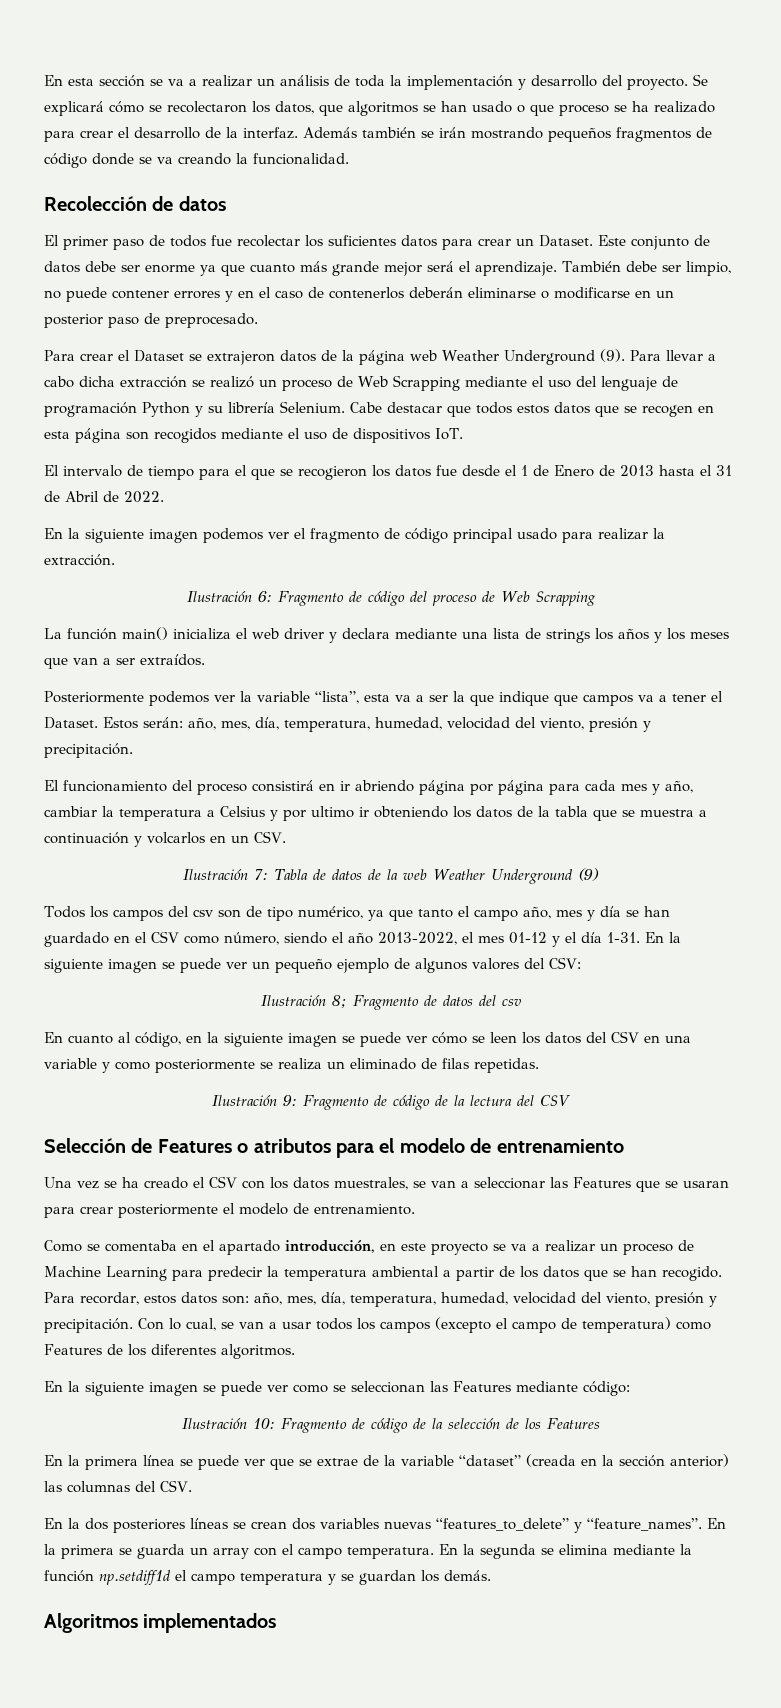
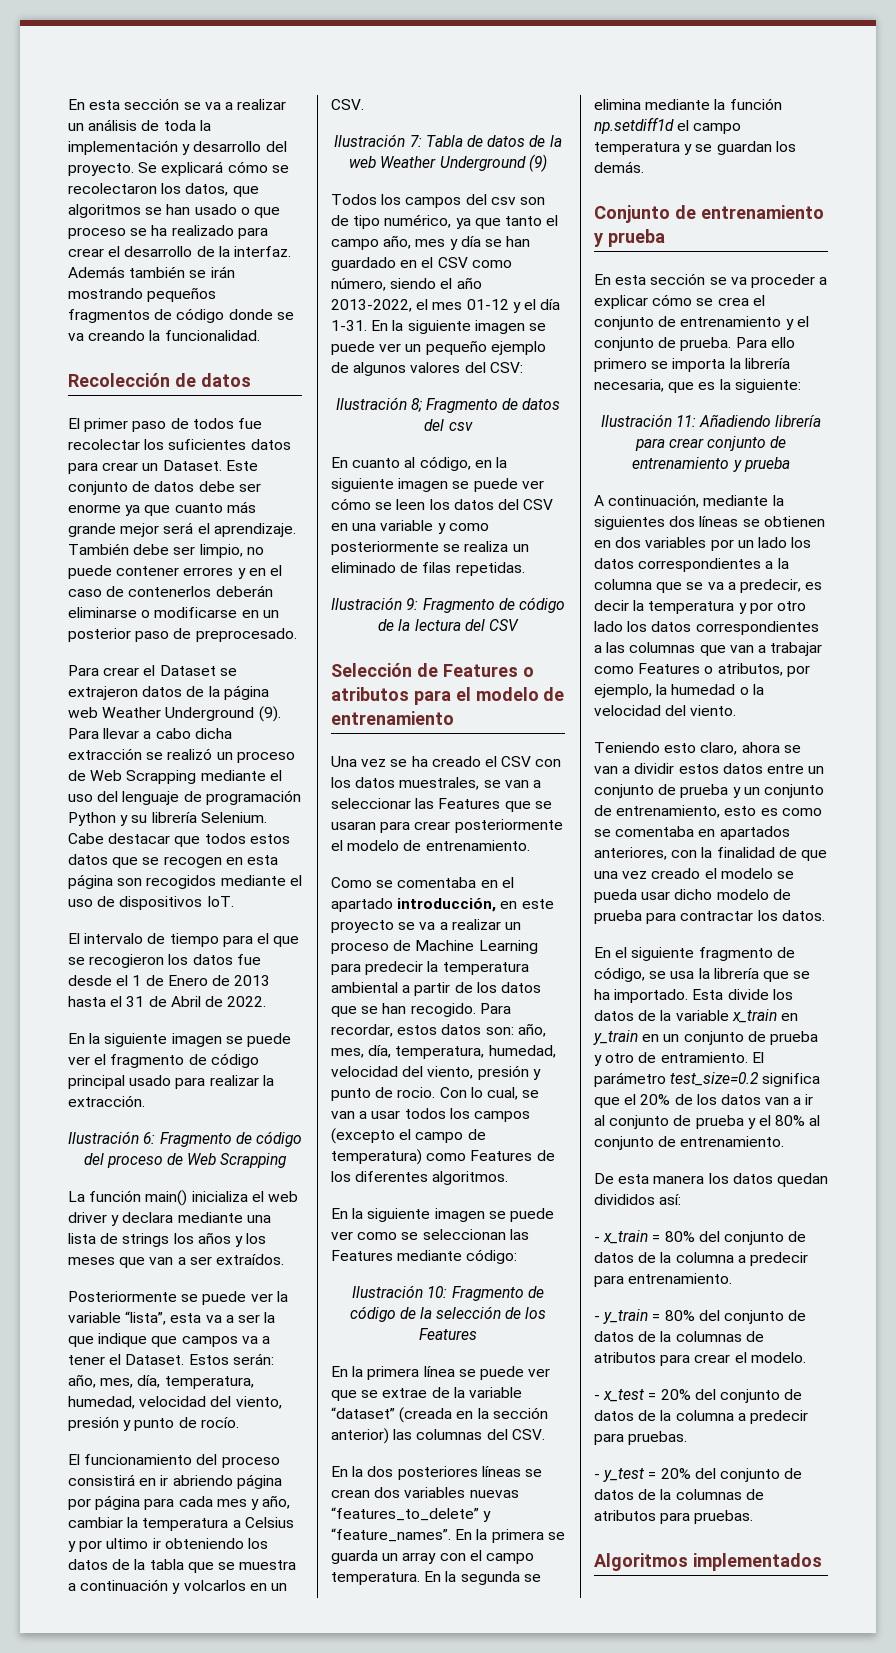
- En la siguiente imagen podemos ver el fragmento de código principal usado para realizar la extracción.
+ En la siguiente imagen se puede ver el fragmento de código principal usado para realizar la extracción.
- Posteriormente podemos ver la variable “lista”, esta va a ser la que indique que campos va a tener el Dataset.
+ Posteriormente se puede ver la variable “lista”, esta va a ser la que indique que campos va a tener el Dataset.
- Estos serán: año, mes, día, temperatura, humedad, velocidad del viento, presión y precipitación.
+ Estos serán: año, mes, día, temperatura, humedad, velocidad del viento, presión y punto de rocío.
- Para recordar, estos datos son: año, mes, día, temperatura, humedad, velocidad del viento, presión y precipitación.
+ Para recordar, estos datos son: año, mes, día, temperatura, humedad, velocidad del viento, presión y punto de rocio.
+ Conjunto de entrenamiento y prueba
+ En esta sección se va proceder a explicar cómo se crea el conjunto de entrenamiento y el conjunto de prueba. Para ello primero se importa la librería necesaria, que es la siguiente:
+ Ilustración 11: Añadiendo librería para crear conjunto de entrenamiento y prueba
+ A continuación, mediante la siguientes dos líneas se obtienen en dos variables por un lado los datos correspondientes a la columna que se va a predecir, es decir la temperatura y por otro lado los datos correspondientes a las columnas que van a trabajar como Features o atributos, por ejemplo, la humedad o la velocidad del viento.
+ Teniendo esto claro, ahora se van a dividir estos datos entre un conjunto de prueba y un conjunto de entrenamiento, esto es como se comentaba en apartados anteriores, con la finalidad de que una vez creado el modelo se pueda usar dicho modelo de prueba para contractar los datos.
+ En el siguiente fragmento de código, se usa la librería que se ha importado. Esta divide los datos de la variable x_train en y_train en un conjunto de prueba y otro de entramiento. El parámetro test_size=0.2 significa que el 20% de los datos van a ir al conjunto de prueba y el 80% al conjunto de entrenamiento.
+ De esta manera los datos quedan divididos así:
+ - x_train = 80% del conjunto de datos de la columna a predecir para entrenamiento.
+ - y_train = 80% del conjunto de datos de la columnas de atributos para crear el modelo.
+ - x_test = 20% del conjunto de datos de la columna a predecir para pruebas.
+ - y_test = 20% del conjunto de datos de la columnas de atributos para pruebas.

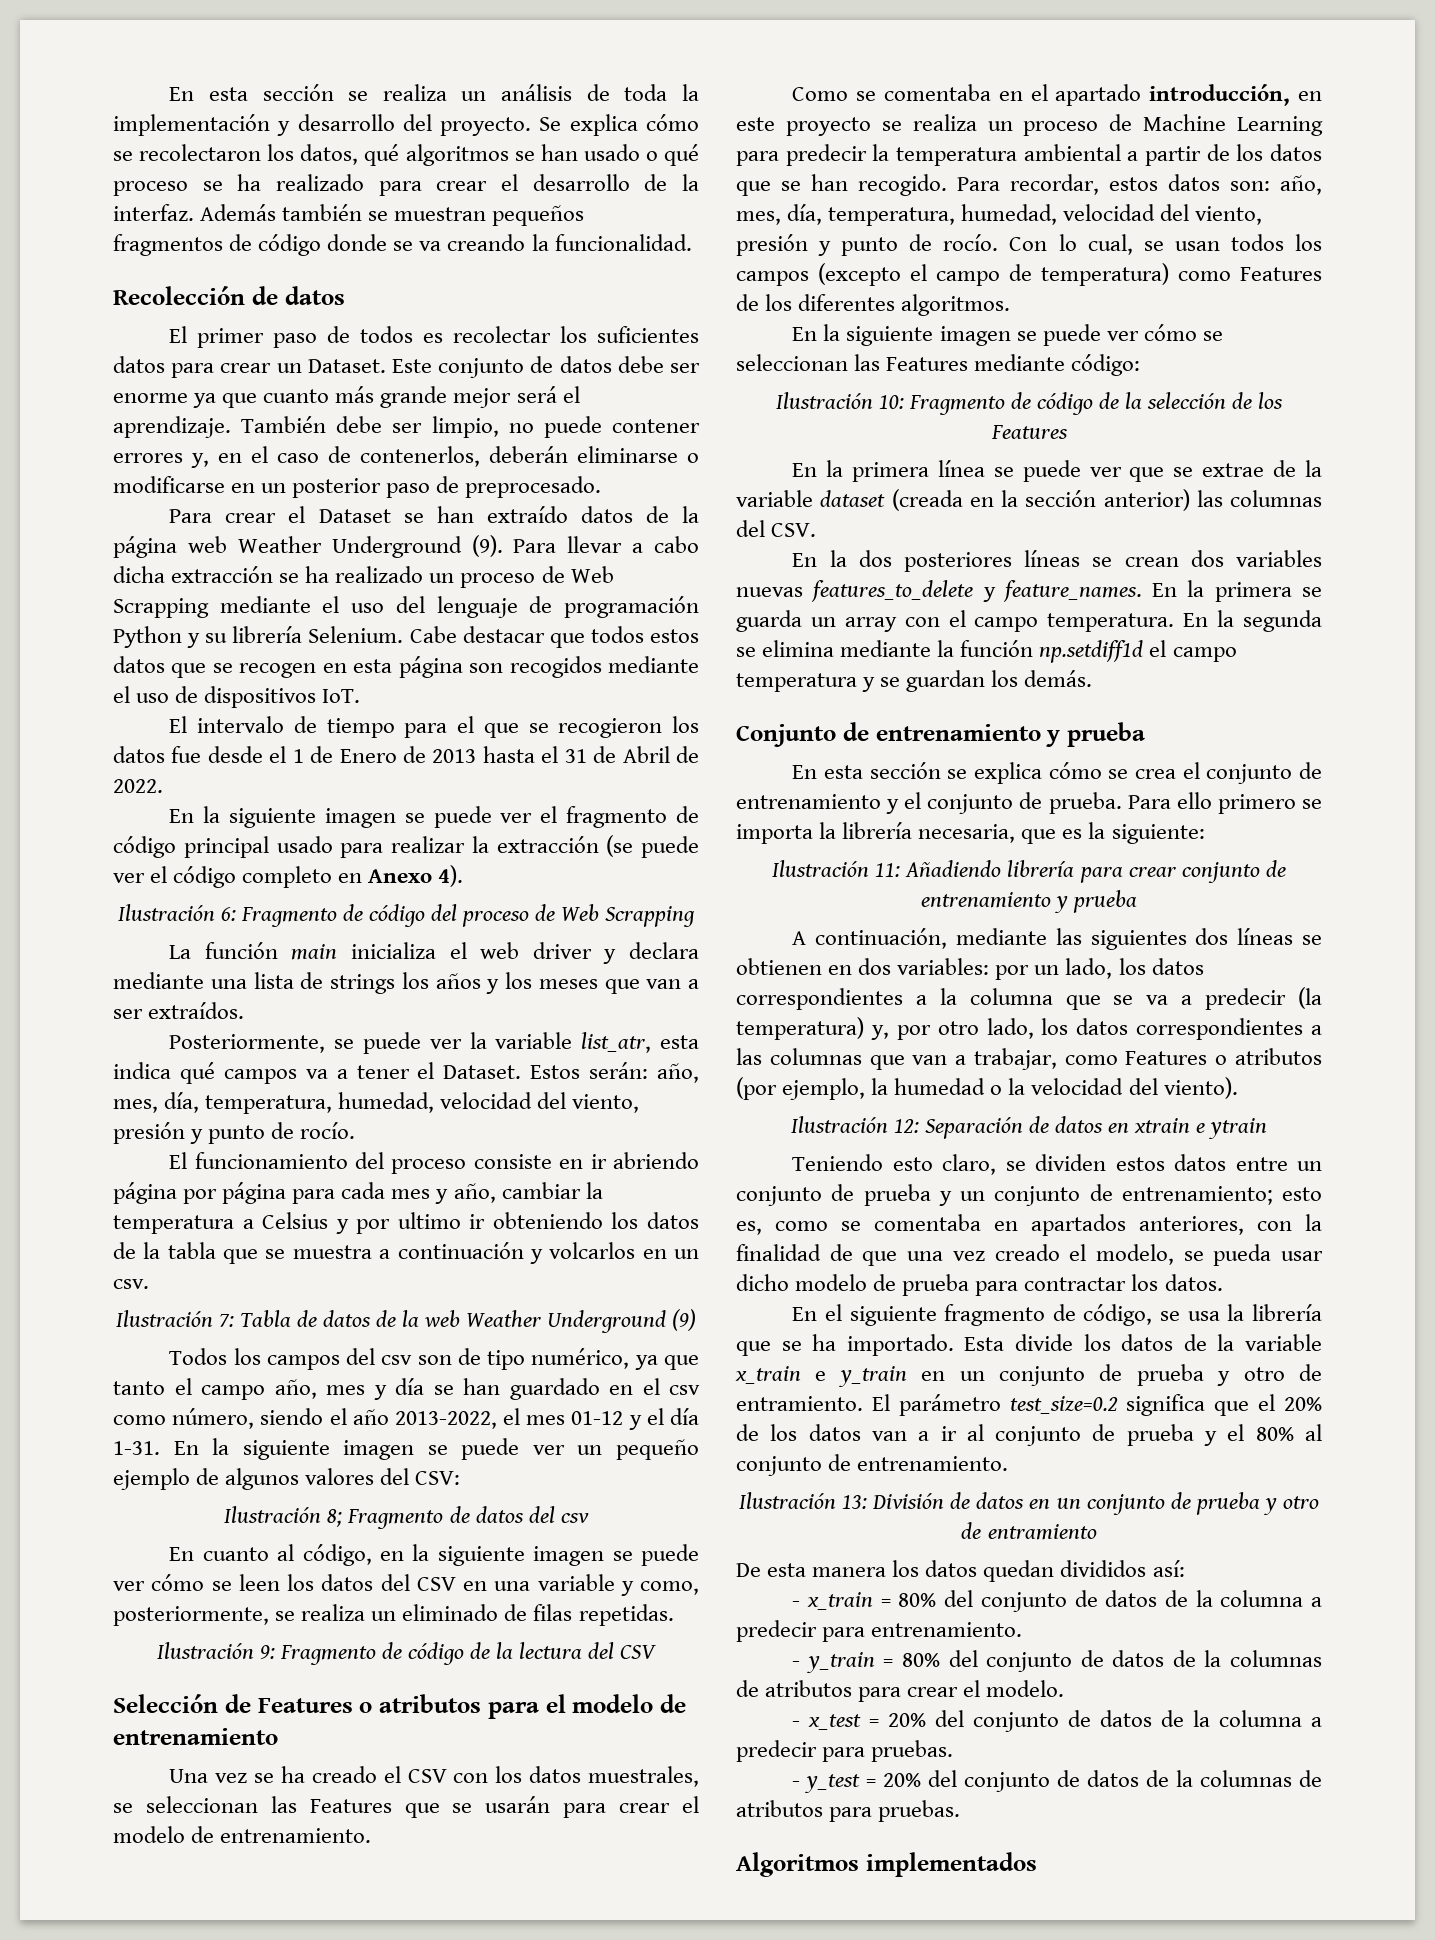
- En esta sección se va a realizar un análisis de toda la implementación y desarrollo del proyecto.
+ En esta sección se realiza un análisis de toda la implementación y desarrollo del proyecto.
- Se explicará cómo se recolectaron los datos, que algoritmos se han usado o que proceso se ha realizado para crear el desarrollo de la interfaz.
+ Se explica cómo se recolectaron los datos, qué algoritmos se han usado o qué proceso se ha realizado para crear el desarrollo de la interfaz.
- Además también se irán mostrando pequeños fragmentos de código donde se va creando la funcionalidad.
+ Además también se muestran pequeños fragmentos de código donde se va creando la funcionalidad.
- El primer paso de todos fue recolectar los suficientes datos para crear un Dataset.
+ El primer paso de todos es recolectar los suficientes datos para crear un Dataset.
- También debe ser limpio, no puede contener errores y en el caso de contenerlos deberán eliminarse o modificarse en un posterior paso de preprocesado.
+ También debe ser limpio, no puede contener errores y, en el caso de contenerlos, deberán eliminarse o modificarse en un posterior paso de preprocesado.
- Para crear el Dataset se extrajeron datos de la página web Weather Underground (9).
+ Para crear el Dataset se han extraído datos de la página web Weather Underground (9).
- Para llevar a cabo dicha extracción se realizó un proceso de Web Scrapping mediante el uso del lenguaje de programación Python y su librería Selenium.
+ Para llevar a cabo dicha extracción se ha realizado un proceso de Web Scrapping mediante el uso del lenguaje de programación Python y su librería Selenium.
- En la siguiente imagen se puede ver el fragmento de código principal usado para realizar la extracción.
+ En la siguiente imagen se puede ver el fragmento de código principal usado para realizar la extracción (se puede ver el código completo en Anexo 4).
- La función main() inicializa el web driver y declara mediante una lista de strings los años y los meses que van a ser extraídos.
+ La función main inicializa el web driver y declara mediante una lista de strings los años y los meses que van a ser extraídos.
- Posteriormente se puede ver la variable “lista”, esta va a ser la que indique que campos va a tener el Dataset.
+ Posteriormente, se puede ver la variable list_atr, esta indica qué campos va a tener el Dataset.
- El funcionamiento del proceso consistirá en ir abriendo página por página para cada mes y año, cambiar la temperatura a Celsius y por ultimo ir obteniendo los datos de la tabla que se muestra a continuación y volcarlos en un CSV.
+ El funcionamiento del proceso consiste en ir abriendo página por página para cada mes y año, cambiar la temperatura a Celsius y por ultimo ir obteniendo los datos de la tabla que se muestra a continuación y volcarlos en un csv.
- Todos los campos del csv son de tipo numérico, ya que tanto el campo año, mes y día se han guardado en el CSV como número, siendo el año 2013-2022, el mes 01-12 y el día 1-31.
+ Todos los campos del csv son de tipo numérico, ya que tanto el campo año, mes y día se han guardado en el csv como número, siendo el año 2013-2022, el mes 01-12 y el día 1-31.
- En cuanto al código, en la siguiente imagen se puede ver cómo se leen los datos del CSV en una variable y como posteriormente se realiza un eliminado de filas repetidas.
+ En cuanto al código, en la siguiente imagen se puede ver cómo se leen los datos del CSV en una variable y como, posteriormente, se realiza un eliminado de filas repetidas.
- Una vez se ha creado el CSV con los datos muestrales, se van a seleccionar las Features que se usaran para crear posteriormente el modelo de entrenamiento.
+ Una vez se ha creado el CSV con los datos muestrales, se seleccionan las Features que se usarán para crear el modelo de entrenamiento.
- Como se comentaba en el apartado introducción, en este proyecto se va a realizar un proceso de Machine Learning para predecir la temperatura ambiental a partir de los datos que se han recogido.
+ Como se comentaba en el apartado introducción, en este proyecto se realiza un proceso de Machine Learning para predecir la temperatura ambiental a partir de los datos que se han recogido.
- Para recordar, estos datos son: año, mes, día, temperatura, humedad, velocidad del viento, presión y punto de rocio.
+ Para recordar, estos datos son: año, mes, día, temperatura, humedad, velocidad del viento, presión y punto de rocío.
- Con lo cual, se van a usar todos los campos (excepto el campo de temperatura) como Features de los diferentes algoritmos.
+ Con lo cual, se usan todos los campos (excepto el campo de temperatura) como Features de los diferentes algoritmos.
- En la siguiente imagen se puede ver como se seleccionan las Features mediante código:
+ En la siguiente imagen se puede ver cómo se seleccionan las Features mediante código:
- En la primera línea se puede ver que se extrae de la variable “dataset” (creada en la sección anterior) las columnas del CSV.
+ En la primera línea se puede ver que se extrae de la variable dataset (creada en la sección anterior) las columnas del CSV.
- En la dos posteriores líneas se crean dos variables nuevas “features_to_delete” y “feature_names”.
+ En la dos posteriores líneas se crean dos variables nuevas features_to_delete y feature_names.
- En esta sección se va proceder a explicar cómo se crea el conjunto de entrenamiento y el conjunto de prueba.
+ En esta sección se explica cómo se crea el conjunto de entrenamiento y el conjunto de prueba.
- A continuación, mediante la siguientes dos líneas se obtienen en dos variables por un lado los datos correspondientes a la columna que se va a predecir, es decir la temperatura y por otro lado los datos correspondientes a las columnas que van a trabajar como Features o atributos, por ejemplo, la humedad o la velocidad del viento.
- Teniendo esto claro, ahora se van a dividir estos datos entre un conjunto de prueba y un conjunto de entrenamiento, esto es como se comentaba en apartados anteriores, con la finalidad de que una vez creado el modelo se pueda usar dicho modelo de prueba para contractar los datos.
+ A continuación, mediante las siguientes dos líneas se obtienen en dos variables: por un lado, los datos correspondientes a la columna que se va a predecir (la temperatura) y, por otro lado, los datos correspondientes a las columnas que van a trabajar, como Features o atributos (por ejemplo, la humedad o la velocidad del viento).
+ Ilustración 12: Separación de datos en xtrain e ytrain
+ Teniendo esto claro, se dividen estos datos entre un conjunto de prueba y un conjunto de entrenamiento; esto es, como se comentaba en apartados anteriores, con la finalidad de que una vez creado el modelo, se pueda usar dicho modelo de prueba para contractar los datos.
- Esta divide los datos de la variable x_train en y_train en un conjunto de prueba y otro de entramiento.
+ Esta divide los datos de la variable x_train e y_train en un conjunto de prueba y otro de entramiento.
+ Ilustración 13: División de datos en un conjunto de prueba y otro de entramiento

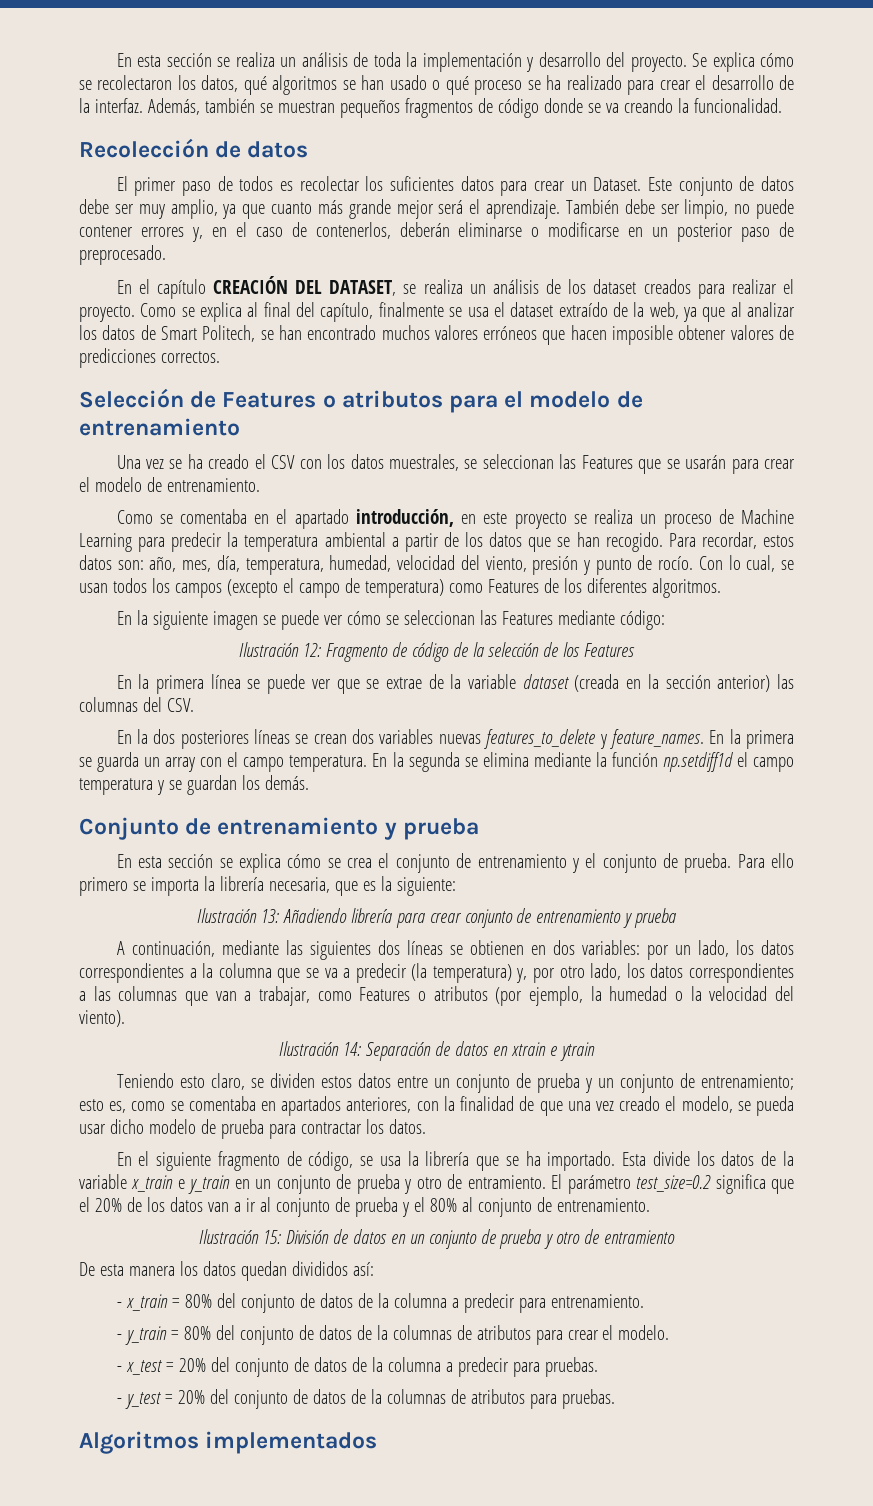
- Además también se muestran pequeños fragmentos de código donde se va creando la funcionalidad.
+ Además, también se muestran pequeños fragmentos de código donde se va creando la funcionalidad.
- Este conjunto de datos debe ser enorme ya que cuanto más grande mejor será el aprendizaje.
+ Este conjunto de datos debe ser muy amplio, ya que cuanto más grande mejor será el aprendizaje.
- Para crear el Dataset se han extraído datos de la página web Weather Underground (9). Para llevar a cabo dicha extracción se ha realizado un proceso de Web Scrapping mediante el uso del lenguaje de programación Python y su librería Selenium. Cabe destacar que todos estos datos que se recogen en esta página son recogidos mediante el uso de dispositivos IoT.
- El intervalo de tiempo para el que se recogieron los datos fue desde el 1 de Enero de 2013 hasta el 31 de Abril de 2022.
- En la siguiente imagen se puede ver el fragmento de código principal usado para realizar la extracción (se puede ver el código completo en Anexo 4).
- Ilustración 6: Fragmento de código del proceso de Web Scrapping
- La función main inicializa el web driver y declara mediante una lista de strings los años y los meses que van a ser extraídos.
- Posteriormente, se puede ver la variable list_atr, esta indica qué campos va a tener el Dataset. Estos serán: año, mes, día, temperatura, humedad, velocidad del viento, presión y punto de rocío.
- El funcionamiento del proceso consiste en ir abriendo página por página para cada mes y año, cambiar la temperatura a Celsius y por ultimo ir obteniendo los datos de la tabla que se muestra a continuación y volcarlos en un csv.
- Ilustración 7: Tabla de datos de la web Weather Underground (9)
- Todos los campos del csv son de tipo numérico, ya que tanto el campo año, mes y día se han guardado en el csv como número, siendo el año 2013-2022, el mes 01-12 y el día 1-31. En la siguiente imagen se puede ver un pequeño ejemplo de algunos valores del CSV:
- Ilustración 8; Fragmento de datos del csv
- En cuanto al código, en la siguiente imagen se puede ver cómo se leen los datos del CSV en una variable y como, posteriormente, se realiza un eliminado de filas repetidas.
- Ilustración 9: Fragmento de código de la lectura del CSV
+ En el capítulo CREACIÓN DEL DATASET, se realiza un análisis de los dataset creados para realizar el proyecto. Como se explica al final del capítulo, finalmente se usa el dataset extraído de la web, ya que al analizar los datos de Smart Politech, se han encontrado muchos valores erróneos que hacen imposible obtener valores de predicciones correctos.
- Ilustración 10: Fragmento de código de la selección de los Features
+ Ilustración 12: Fragmento de código de la selección de los Features
- Ilustración 11: Añadiendo librería para crear conjunto de entrenamiento y prueba
+ Ilustración 13: Añadiendo librería para crear conjunto de entrenamiento y prueba
- Ilustración 12: Separación de datos en xtrain e ytrain
+ Ilustración 14: Separación de datos en xtrain e ytrain
- Ilustración 13: División de datos en un conjunto de prueba y otro de entramiento
+ Ilustración 15: División de datos en un conjunto de prueba y otro de entramiento

